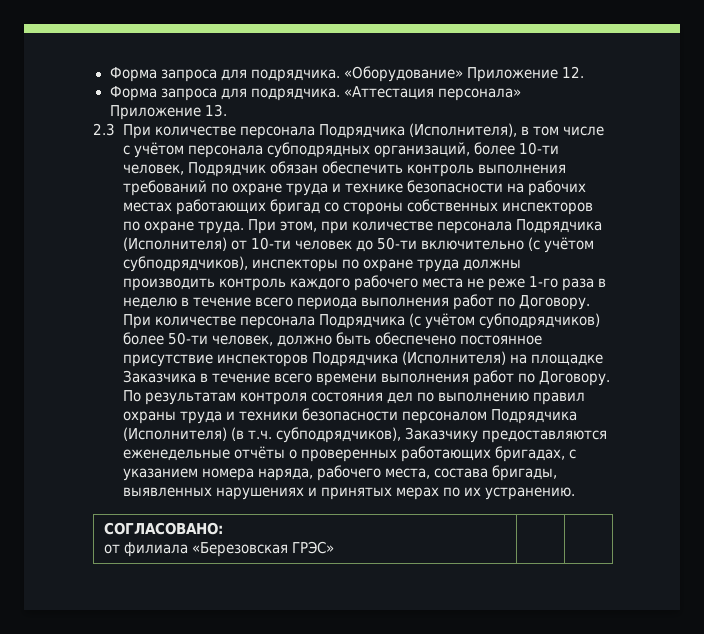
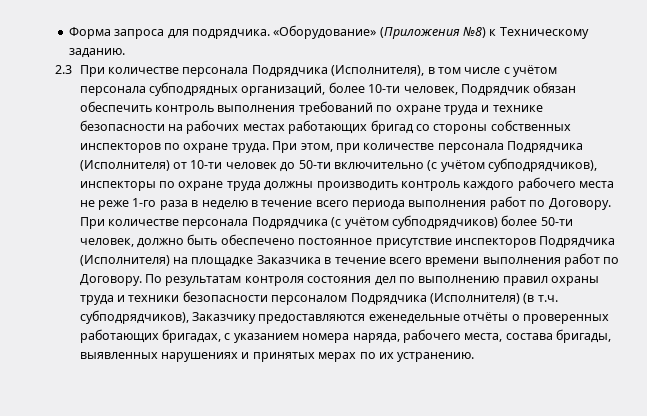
- «Оборудование» Приложение 12.
- Форма запроса для подрядчика. «Аттестация персонала» Приложение 13.
+ «Оборудование» (Приложения №8) к Техническому заданию.
- СОГЛАСОВАНО:
- от филиала «Березовская ГРЭС» | |

